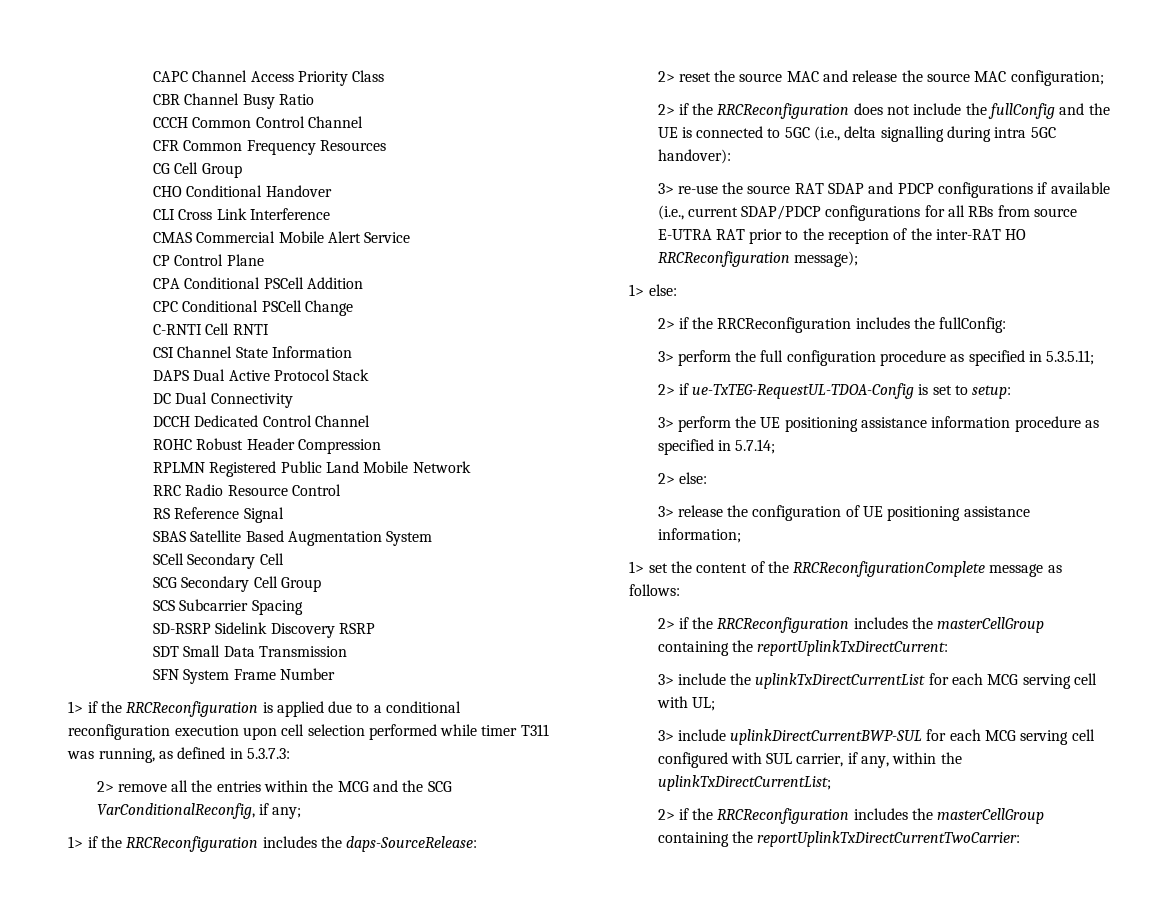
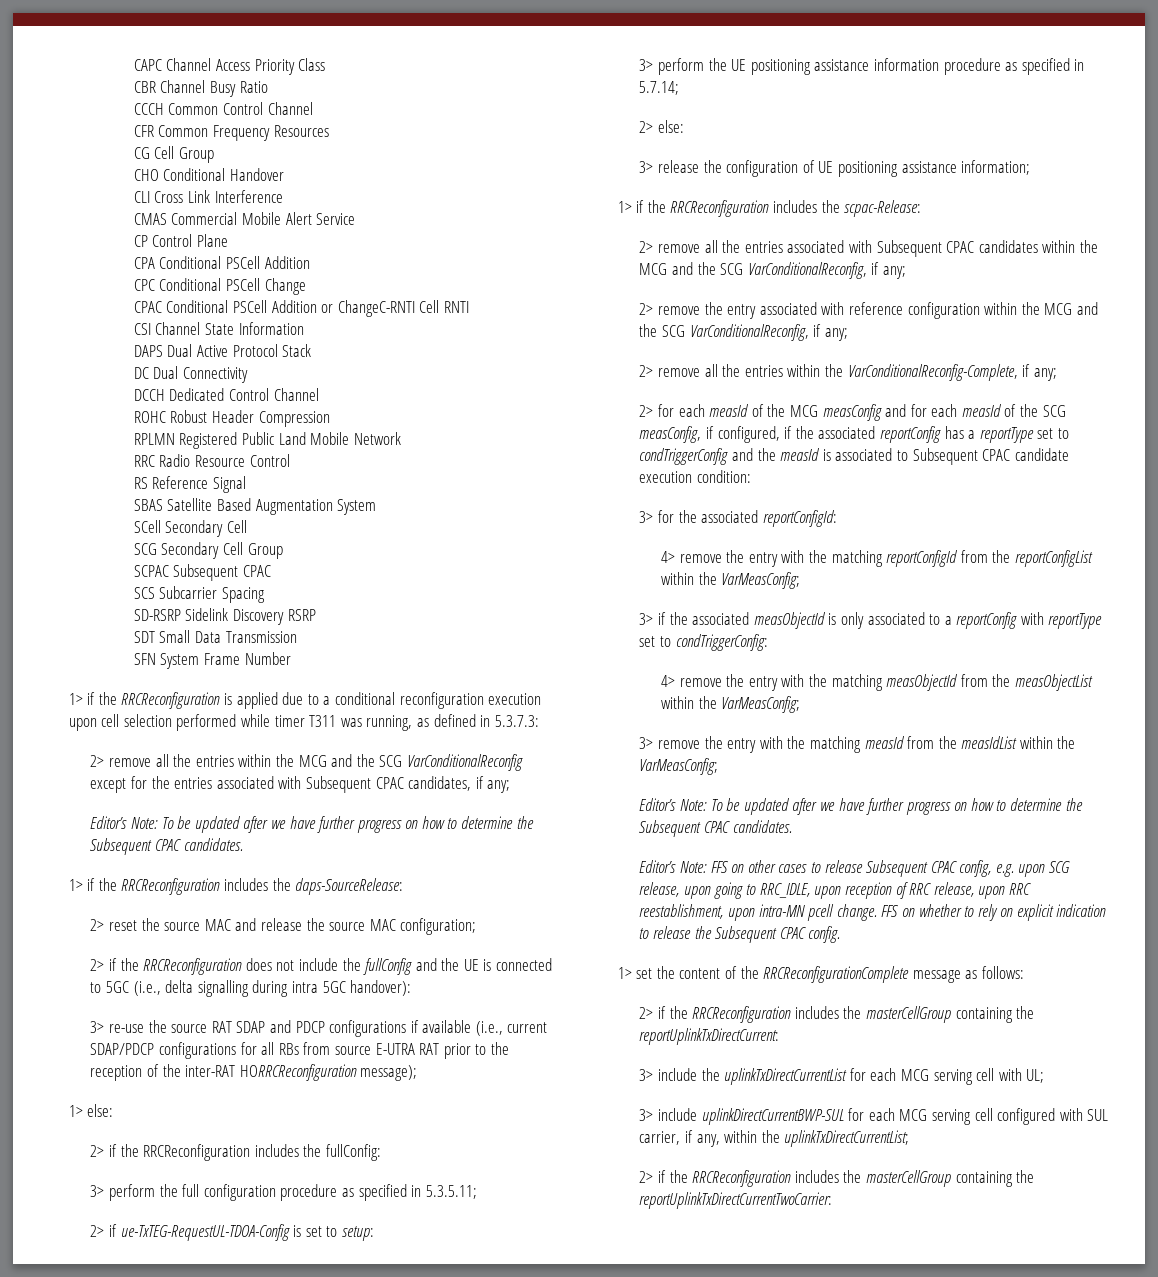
- C-RNTI Cell RNTI
+ CPAC Conditional PSCell Addition or ChangeC-RNTI Cell RNTI
+ SCPAC Subsequent CPAC
- 2> remove all the entries within the MCG and the SCG VarConditionalReconfig, if any;
+ 2> remove all the entries within the MCG and the SCG VarConditionalReconfig except for the entries associated with Subsequent CPAC candidates, if any;
+ Editor’s Note: To be updated after we have further progress on how to determine the Subsequent CPAC candidates.
- 3> re-use the source RAT SDAP and PDCP configurations if available (i.e., current SDAP/PDCP configurations for all RBs from source E-UTRA RAT prior to the reception of the inter-RAT HO RRCReconfiguration message);
+ 3> re-use the source RAT SDAP and PDCP configurations if available (i.e., current SDAP/PDCP configurations for all RBs from source E-UTRA RAT prior to the reception of the inter-RAT HORRCReconfiguration message);
+ 1> if the RRCReconfiguration includes the scpac-Release:
+ 2> remove all the entries associated with Subsequent CPAC candidates within the MCG and the SCG VarConditionalReconfig, if any;
+ 2> remove the entry associated with reference configuration within the MCG and the SCG VarConditionalReconfig, if any;
+ 2> remove all the entries within the VarConditionalReconfig-Complete, if any;
+ 2> for each measId of the MCG measConfig and for each measId of the SCG measConfig, if configured, if the associated reportConfig has a reportType set to condTriggerConfig and the measId is associated to Subsequent CPAC candidate execution condition:
+ 3> for the associated reportConfigId:
+ 4> remove the entry with the matching reportConfigId from the reportConfigList within the VarMeasConfig;
+ 3> if the associated measObjectId is only associated to a reportConfig with reportType set to condTriggerConfig:
+ 4> remove the entry with the matching measObjectId from the measObjectList within the VarMeasConfig;
+ 3> remove the entry with the matching measId from the measIdList within the VarMeasConfig;
+ Editor’s Note: To be updated after we have further progress on how to determine the Subsequent CPAC candidates.
+ Editor’s Note: FFS on other cases to release Subsequent CPAC config, e.g. upon SCG release, upon going to RRC_IDLE, upon reception of RRC release, upon RRC reestablishment, upon intra-MN pcell change. FFS on whether to rely on explicit indication to release the Subsequent CPAC config.

